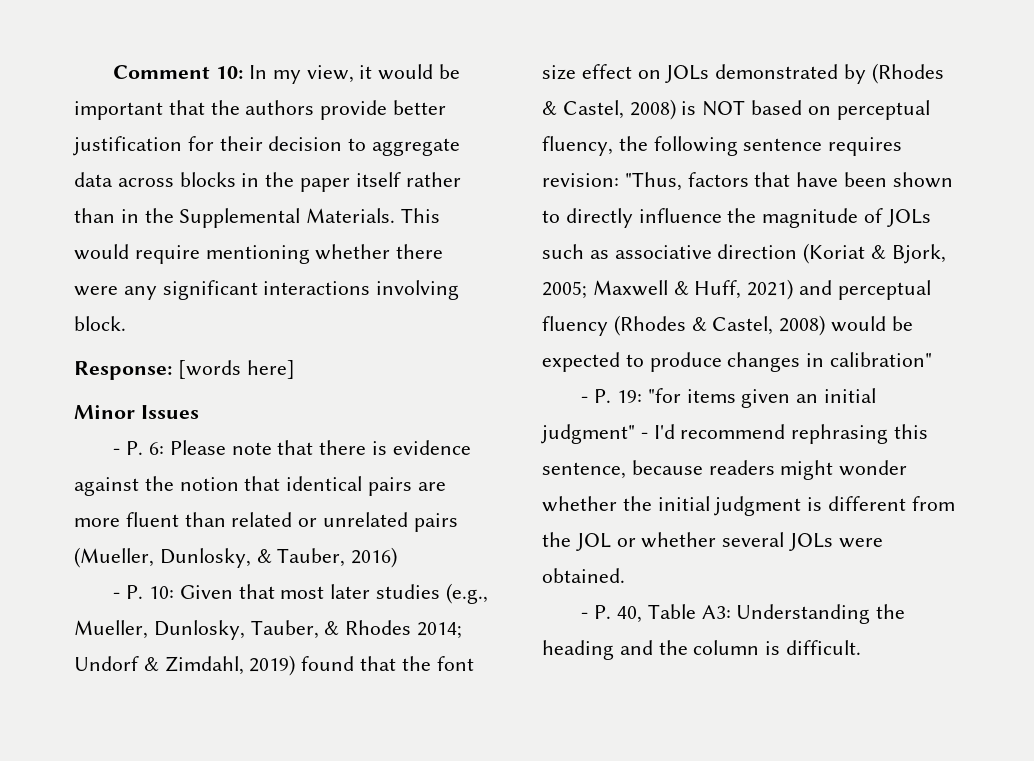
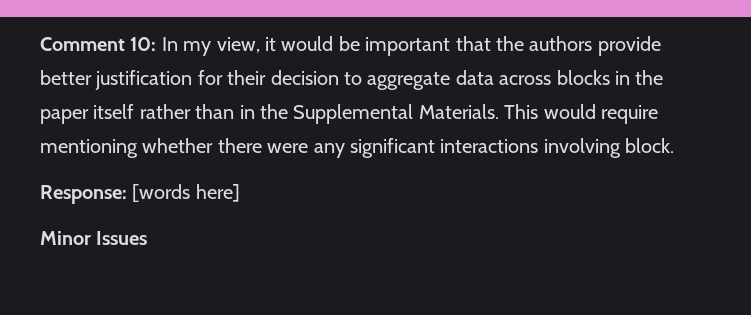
- - P. 6: Please note that there is evidence against the notion that identical pairs are more fluent than related or unrelated pairs (Mueller, Dunlosky, & Tauber, 2016)
- - P. 10: Given that most later studies (e.g., Mueller, Dunlosky, Tauber, & Rhodes 2014; Undorf & Zimdahl, 2019) found that the font size effect on JOLs demonstrated by (Rhodes & Castel, 2008) is NOT based on perceptual fluency, the following sentence requires revision: "Thus, factors that have been shown to directly influence the magnitude of JOLs such as associative direction (Koriat & Bjork, 2005; Maxwell & Huff, 2021) and perceptual fluency (Rhodes & Castel, 2008) would be expected to produce changes in calibration"
- - P. 19: "for items given an initial judgment" - I'd recommend rephrasing this sentence, because readers might wonder whether the initial judgment is different from the JOL or whether several JOLs were obtained.
- - P. 40, Table A3: Understanding the heading and the column is difficult.

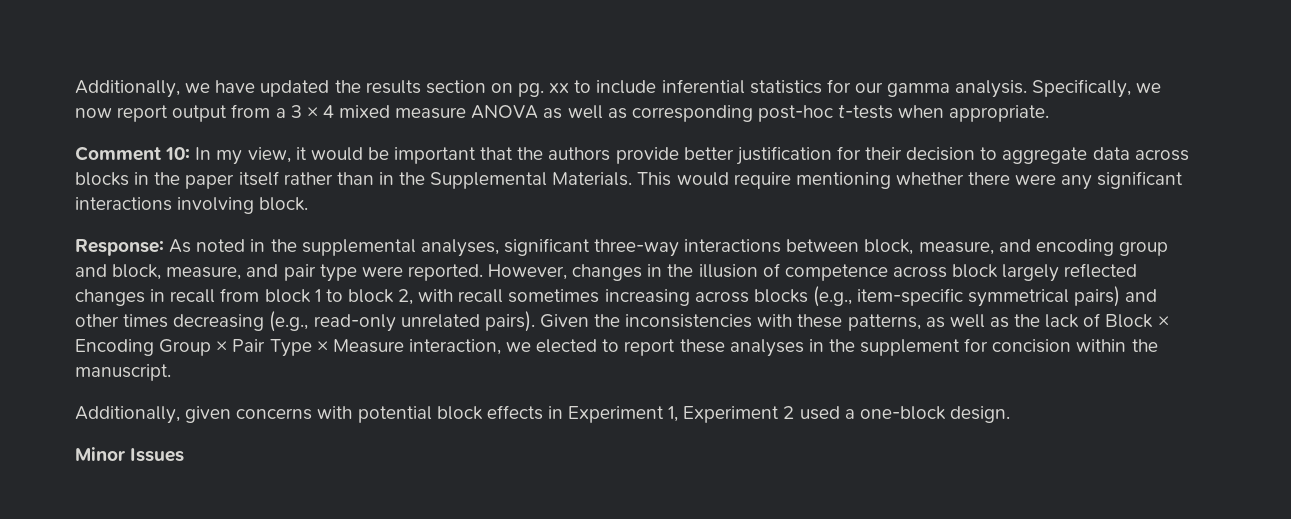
+ Additionally, we have updated the results section on pg. xx to include inferential statistics for our gamma analysis. Specifically, we now report output from a 3 × 4 mixed measure ANOVA as well as corresponding post-hoc t-tests when appropriate.
- Response: [words here]
+ Response: As noted in the supplemental analyses, significant three-way interactions between block, measure, and encoding group and block, measure, and pair type were reported. However, changes in the illusion of competence across block largely reflected changes in recall from block 1 to block 2, with recall sometimes increasing across blocks (e.g., item-specific symmetrical pairs) and other times decreasing (e.g., read-only unrelated pairs). Given the inconsistencies with these patterns, as well as the lack of Block × Encoding Group × Pair Type × Measure interaction, we elected to report these analyses in the supplement for concision within the manuscript.
+ Additionally, given concerns with potential block effects in Experiment 1, Experiment 2 used a one-block design.

